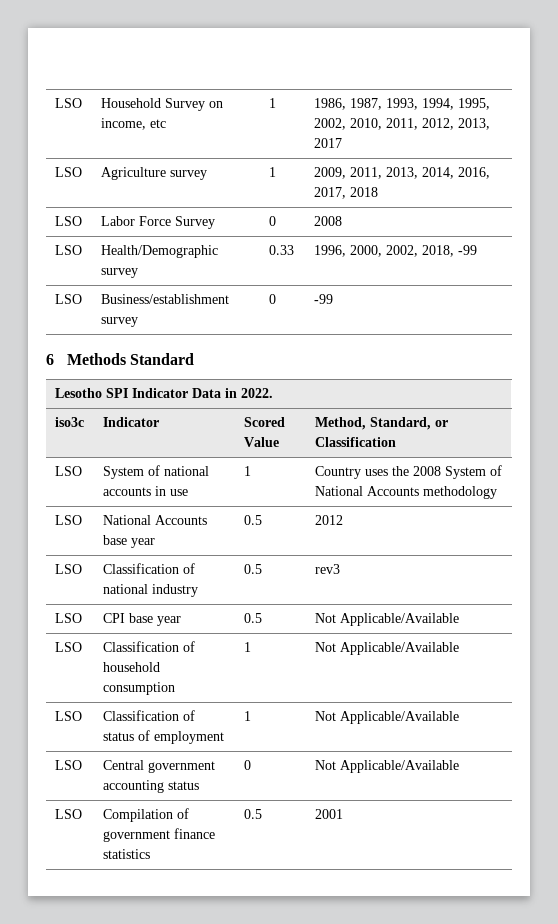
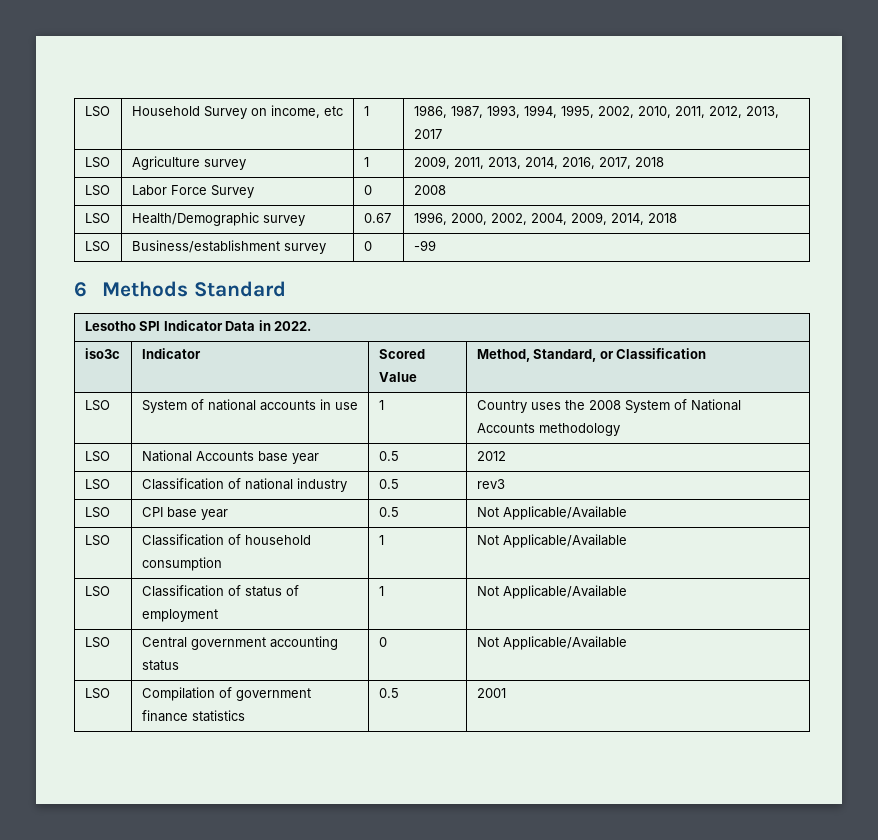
- LSO | Health/Demographic survey | 0.33 | 1996, 2000, 2002, 2018, -99
+ LSO | Health/Demographic survey | 0.67 | 1996, 2000, 2002, 2004, 2009, 2014, 2018

